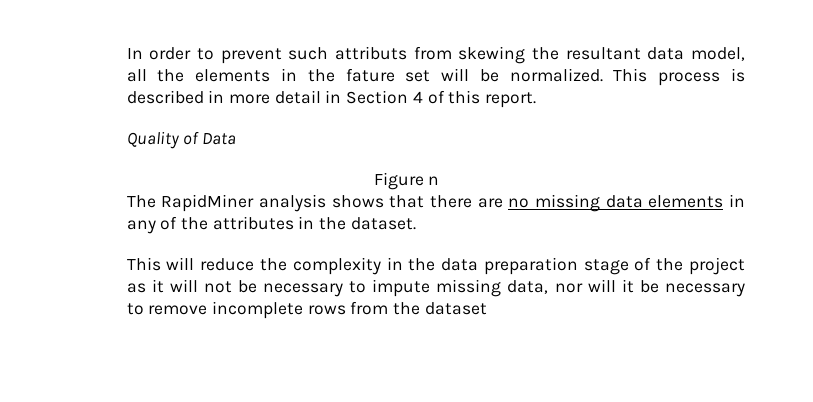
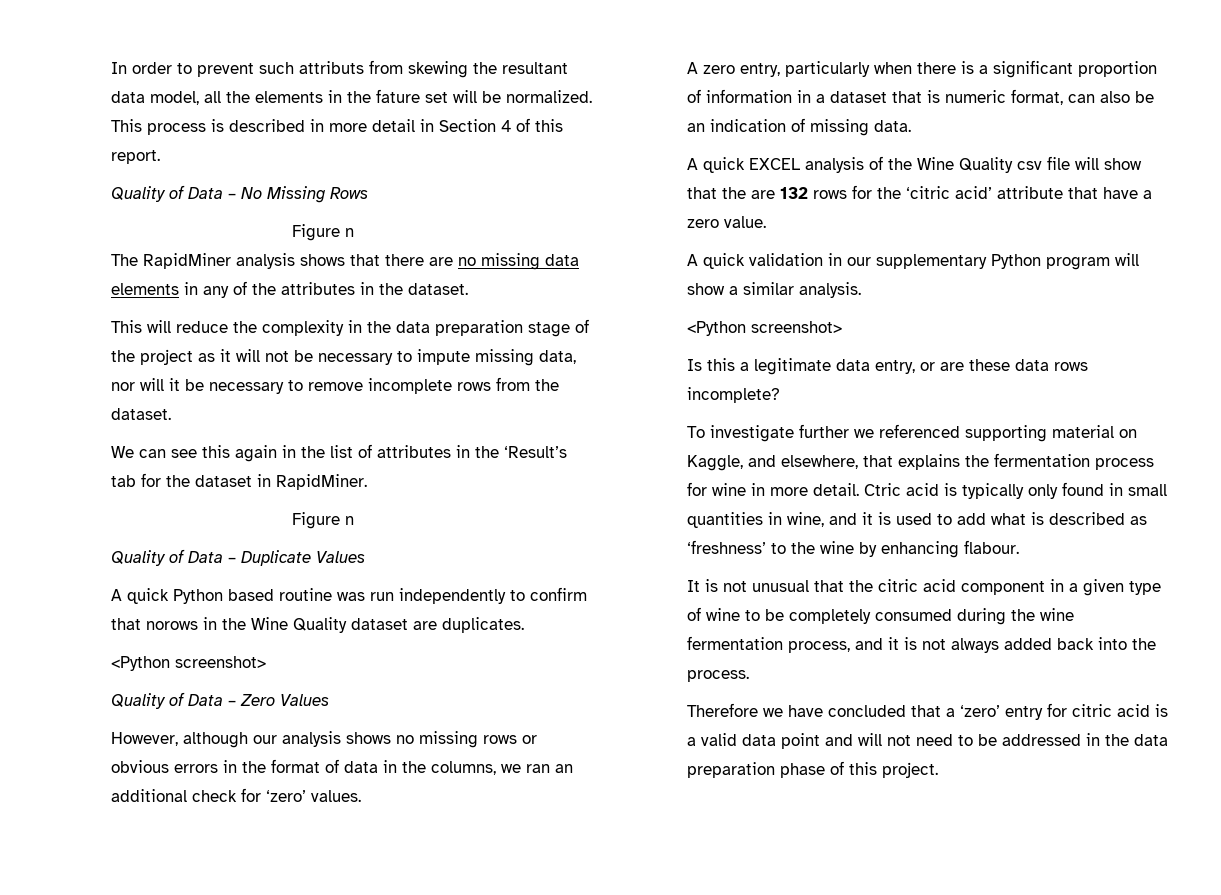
- Quality of Data
+ Quality of Data – No Missing Rows
- This will reduce the complexity in the data preparation stage of the project as it will not be necessary to impute missing data, nor will it be necessary to remove incomplete rows from the dataset
+ This will reduce the complexity in the data preparation stage of the project as it will not be necessary to impute missing data, nor will it be necessary to remove incomplete rows from the dataset.
+ We can see this again in the list of attributes in the ‘Result’s tab for the dataset in RapidMiner.
+ Figure n
+ Quality of Data – Duplicate Values
+ A quick Python based routine was run independently to confirm that norows in the Wine Quality dataset are duplicates.
+ <Python screenshot>
+ Quality of Data – Zero Values
+ However, although our analysis shows no missing rows or obvious errors in the format of data in the columns, we ran an additional check for ‘zero’ values.
+ A zero entry, particularly when there is a significant proportion of information in a dataset that is numeric format, can also be an indication of missing data.
+ A quick EXCEL analysis of the Wine Quality csv file will show that the are 132 rows for the ‘citric acid’ attribute that have a zero value.
+ A quick validation in our supplementary Python program will show a similar analysis.
+ <Python screenshot>
+ Is this a legitimate data entry, or are these data rows incomplete?
+ To investigate further we referenced supporting material on Kaggle, and elsewhere, that explains the fermentation process for wine in more detail. Ctric acid is typically only found in small quantities in wine, and it is used to add what is described as ‘freshness’ to the wine by enhancing flabour.
+ It is not unusual that the citric acid component in a given type of wine to be completely consumed during the wine fermentation process, and it is not always added back into the process.
+ Therefore we have concluded that a ‘zero’ entry for citric acid is a valid data point and will not need to be addressed in the data preparation phase of this project.

